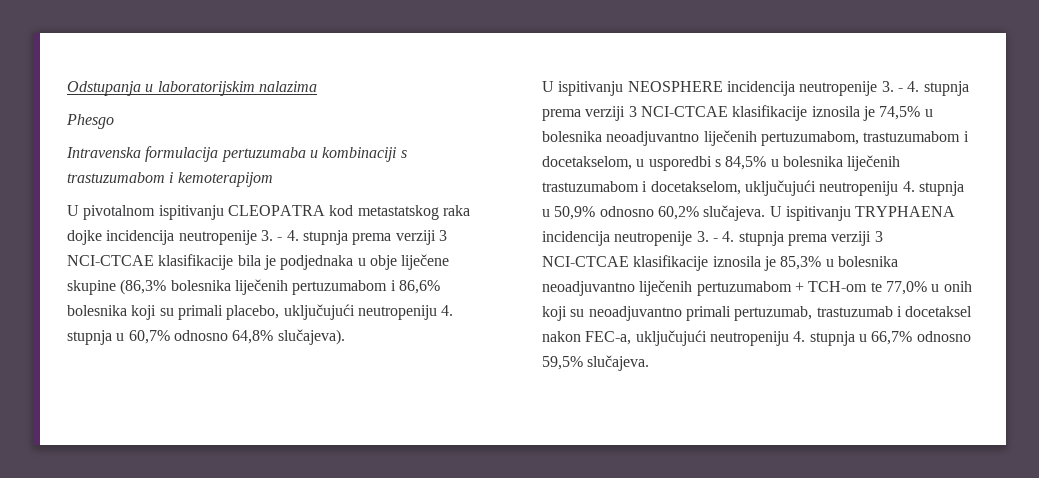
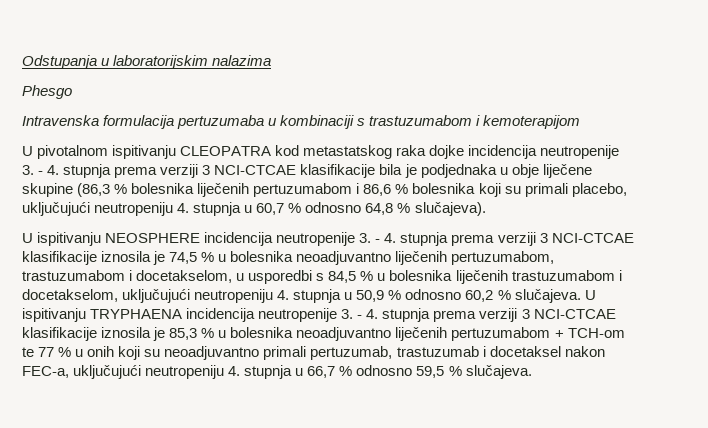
- U pivotalnom ispitivanju CLEOPATRA kod metastatskog raka dojke incidencija neutropenije 3. - 4. stupnja prema verziji 3 NCI-CTCAE klasifikacije bila je podjednaka u obje liječene skupine (86,3% bolesnika liječenih pertuzumabom i 86,6% bolesnika koji su primali placebo, uključujući neutropeniju 4. stupnja u 60,7% odnosno 64,8% slučajeva).
+ U pivotalnom ispitivanju CLEOPATRA kod metastatskog raka dojke incidencija neutropenije 3. - 4. stupnja prema verziji 3 NCI-CTCAE klasifikacije bila je podjednaka u obje liječene skupine (86,3 % bolesnika liječenih pertuzumabom i 86,6 % bolesnika koji su primali placebo, uključujući neutropeniju 4. stupnja u 60,7 % odnosno 64,8 % slučajeva).
- U ispitivanju NEOSPHERE incidencija neutropenije 3. - 4. stupnja prema verziji 3 NCI-CTCAE klasifikacije iznosila je 74,5% u bolesnika neoadjuvantno liječenih pertuzumabom, trastuzumabom i docetakselom, u usporedbi s 84,5% u bolesnika liječenih trastuzumabom i docetakselom, uključujući neutropeniju 4. stupnja u 50,9% odnosno 60,2% slučajeva.
+ U ispitivanju NEOSPHERE incidencija neutropenije 3. - 4. stupnja prema verziji 3 NCI-CTCAE klasifikacije iznosila je 74,5 % u bolesnika neoadjuvantno liječenih pertuzumabom, trastuzumabom i docetakselom, u usporedbi s 84,5 % u bolesnika liječenih trastuzumabom i docetakselom, uključujući neutropeniju 4. stupnja u 50,9 % odnosno 60,2 % slučajeva.
- U ispitivanju TRYPHAENA incidencija neutropenije 3. - 4. stupnja prema verziji 3 NCI-CTCAE klasifikacije iznosila je 85,3% u bolesnika neoadjuvantno liječenih pertuzumabom + TCH-om te 77,0% u onih koji su neoadjuvantno primali pertuzumab, trastuzumab i docetaksel nakon FEC-a, uključujući neutropeniju 4. stupnja u 66,7% odnosno 59,5% slučajeva.
+ U ispitivanju TRYPHAENA incidencija neutropenije 3. - 4. stupnja prema verziji 3 NCI-CTCAE klasifikacije iznosila je 85,3 % u bolesnika neoadjuvantno liječenih pertuzumabom + TCH-om te 77 % u onih koji su neoadjuvantno primali pertuzumab, trastuzumab i docetaksel nakon FEC-a, uključujući neutropeniju 4. stupnja u 66,7 % odnosno 59,5 % slučajeva.

